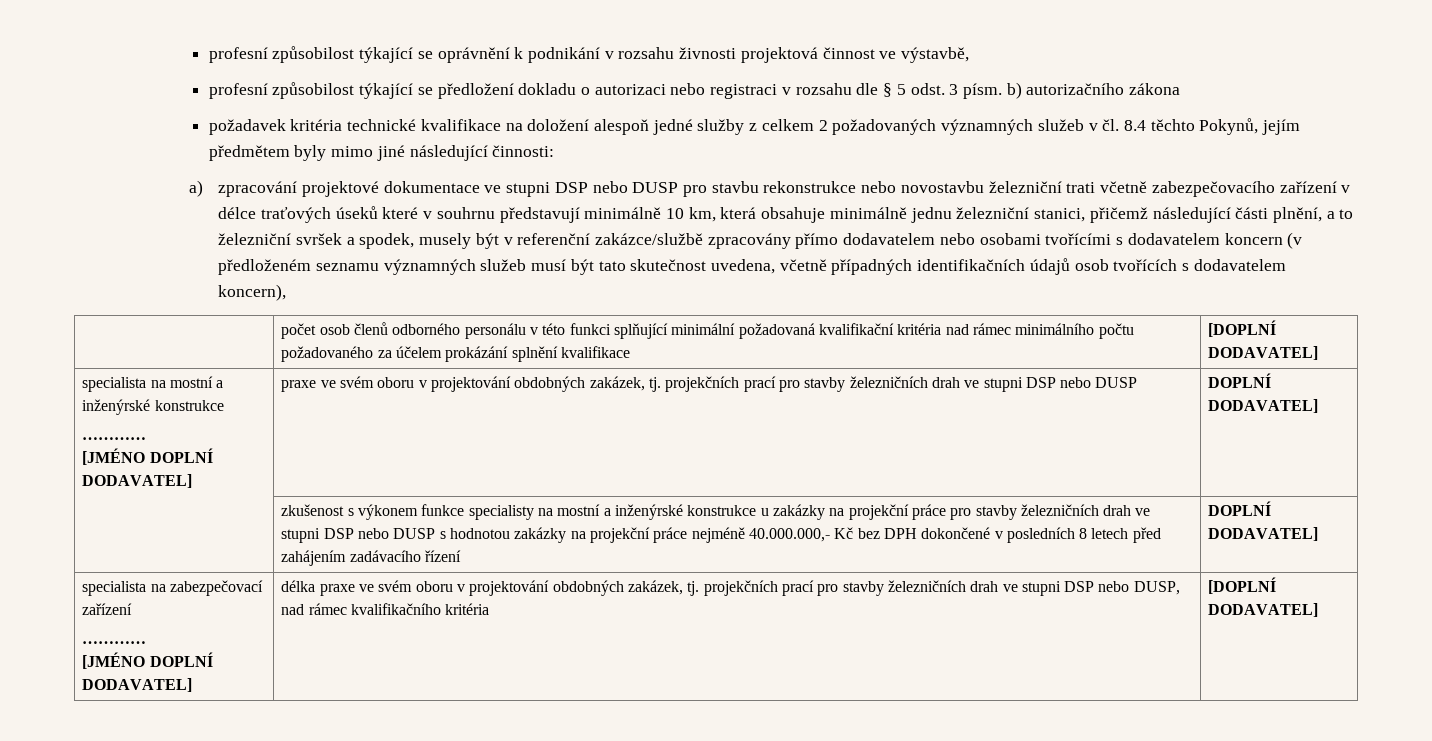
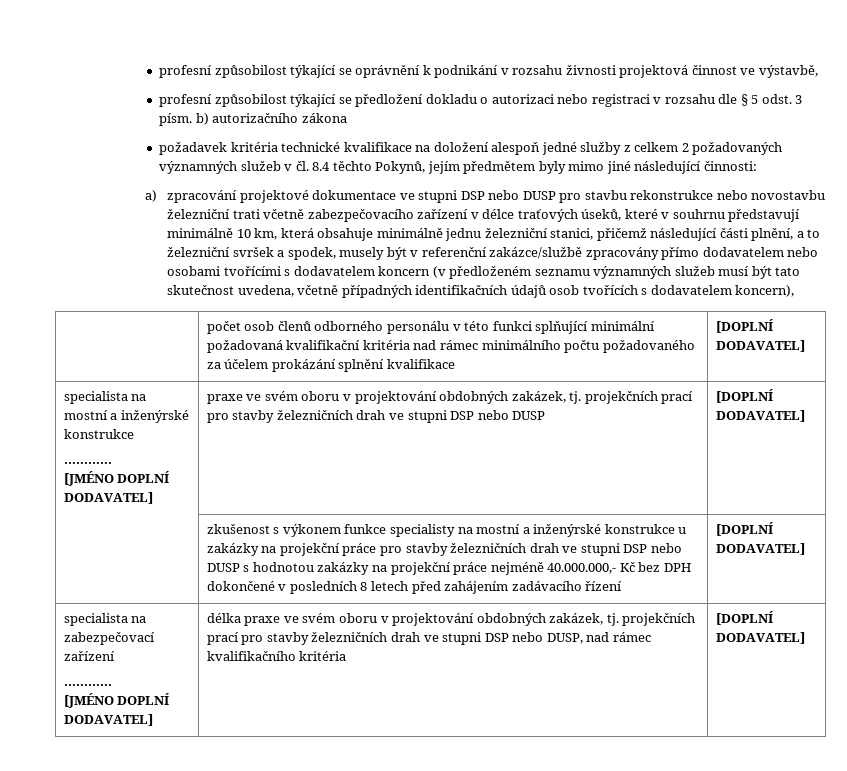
- a) zpracování projektové dokumentace ve stupni DSP nebo DUSP pro stavbu rekonstrukce nebo novostavbu železniční trati včetně zabezpečovacího zařízení v délce traťových úseků které v souhrnu představují minimálně 10 km, která obsahuje minimálně jednu železniční stanici, přičemž následující části plnění, a to železniční svršek a spodek, musely být v referenční zakázce/službě zpracovány přímo dodavatelem nebo osobami tvořícími s dodavatelem koncern (v předloženém seznamu významných služeb musí být tato skutečnost uvedena, včetně případných identifikačních údajů osob tvořících s dodavatelem koncern),
+ a) zpracování projektové dokumentace ve stupni DSP nebo DUSP pro stavbu rekonstrukce nebo novostavbu železniční trati včetně zabezpečovacího zařízení v délce traťových úseků, které v souhrnu představují minimálně 10 km, která obsahuje minimálně jednu železniční stanici, přičemž následující části plnění, a to železniční svršek a spodek, musely být v referenční zakázce/službě zpracovány přímo dodavatelem nebo osobami tvořícími s dodavatelem koncern (v předloženém seznamu významných služeb musí být tato skutečnost uvedena, včetně případných identifikačních údajů osob tvořících s dodavatelem koncern),
  specialista na mostní a inženýrské konstrukce
  …………
- [JMÉNO DOPLNÍ DODAVATEL] | praxe ve svém oboru v projektování obdobných zakázek, tj. projekčních prací pro stavby železničních drah ve stupni DSP nebo DUSP | DOPLNÍ DODAVATEL]
+ [JMÉNO DOPLNÍ DODAVATEL] | praxe ve svém oboru v projektování obdobných zakázek, tj. projekčních prací pro stavby železničních drah ve stupni DSP nebo DUSP | [DOPLNÍ DODAVATEL]
- zkušenost s výkonem funkce specialisty na mostní a inženýrské konstrukce u zakázky na projekční práce pro stavby železničních drah ve stupni DSP nebo DUSP s hodnotou zakázky na projekční práce nejméně 40.000.000,- Kč bez DPH dokončené v posledních 8 letech před zahájením zadávacího řízení | DOPLNÍ DODAVATEL]
+ zkušenost s výkonem funkce specialisty na mostní a inženýrské konstrukce u zakázky na projekční práce pro stavby železničních drah ve stupni DSP nebo DUSP s hodnotou zakázky na projekční práce nejméně 40.000.000,- Kč bez DPH dokončené v posledních 8 letech před zahájením zadávacího řízení | [DOPLNÍ DODAVATEL]

